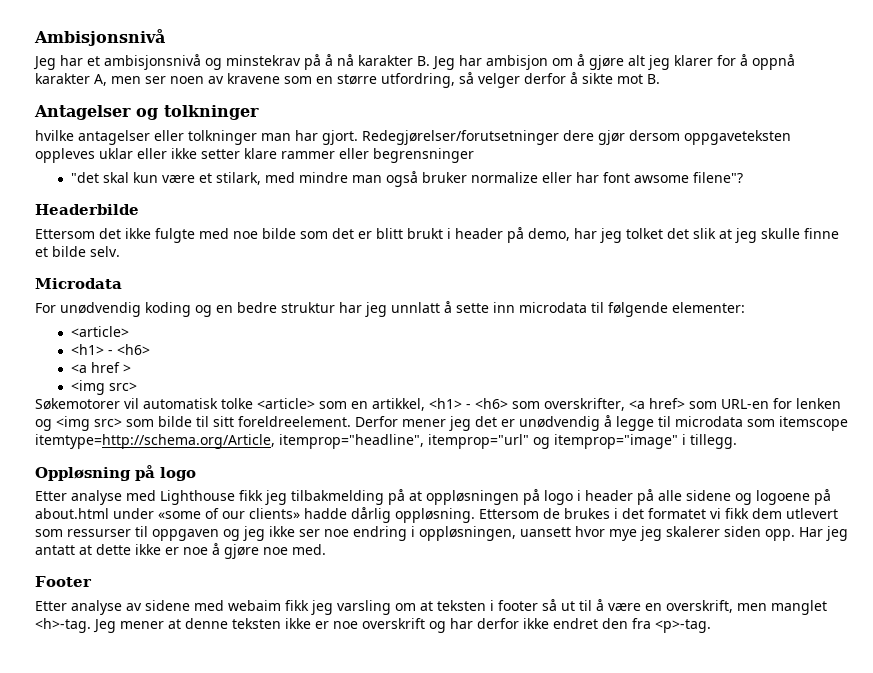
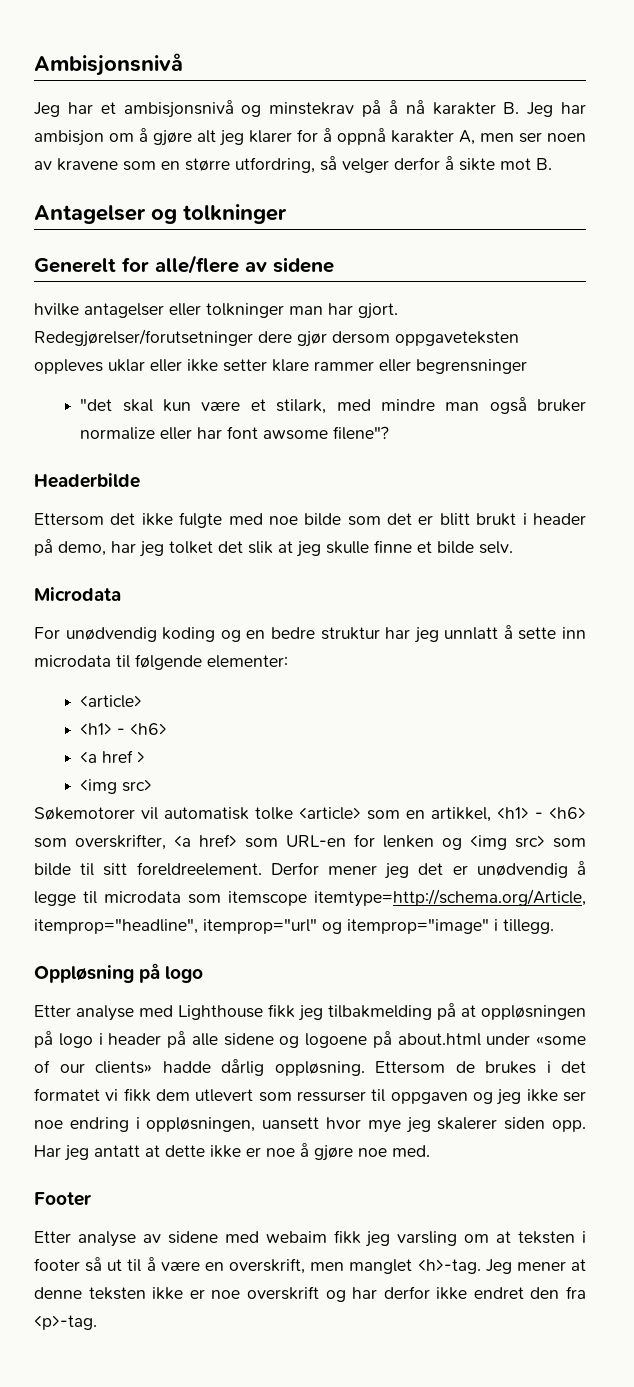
+ Generelt for alle/flere av sidene

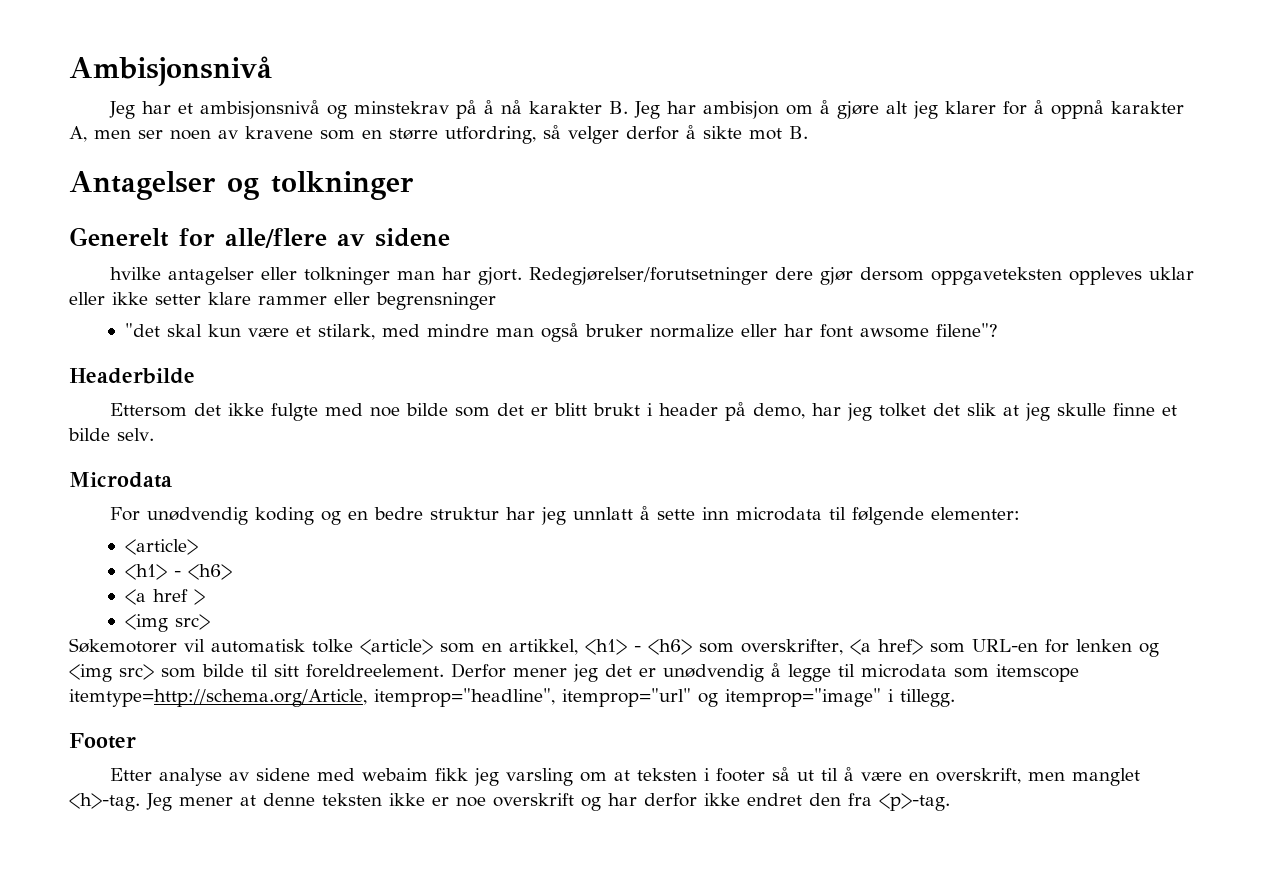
- Oppløsning på logo
- Etter analyse med Lighthouse fikk jeg tilbakmelding på at oppløsningen på logo i header på alle sidene og logoene på about.html under «some of our clients» hadde dårlig oppløsning. Ettersom de brukes i det formatet vi fikk dem utlevert som ressurser til oppgaven og jeg ikke ser noe endring i oppløsningen, uansett hvor mye jeg skalerer siden opp. Har jeg antatt at dette ikke er noe å gjøre noe med.

